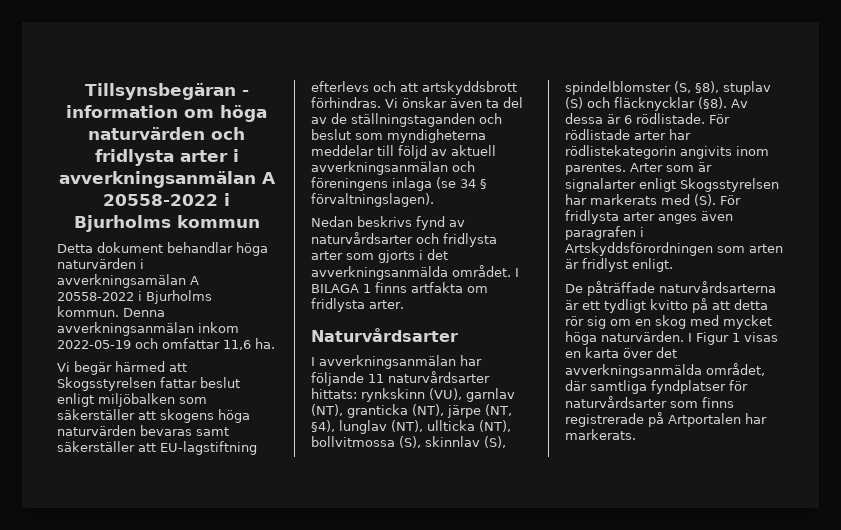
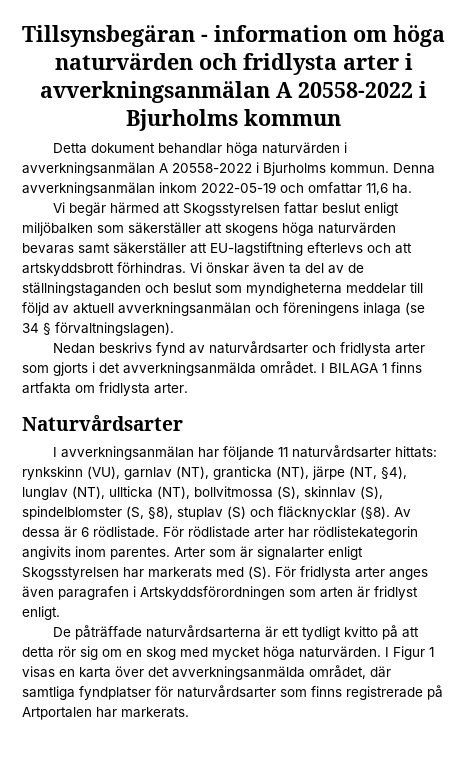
- Detta dokument behandlar höga naturvärden i avverkningsamälan A 20558-2022 i Bjurholms kommun.
+ Detta dokument behandlar höga naturvärden i avverkningsanmälan A 20558-2022 i Bjurholms kommun.

